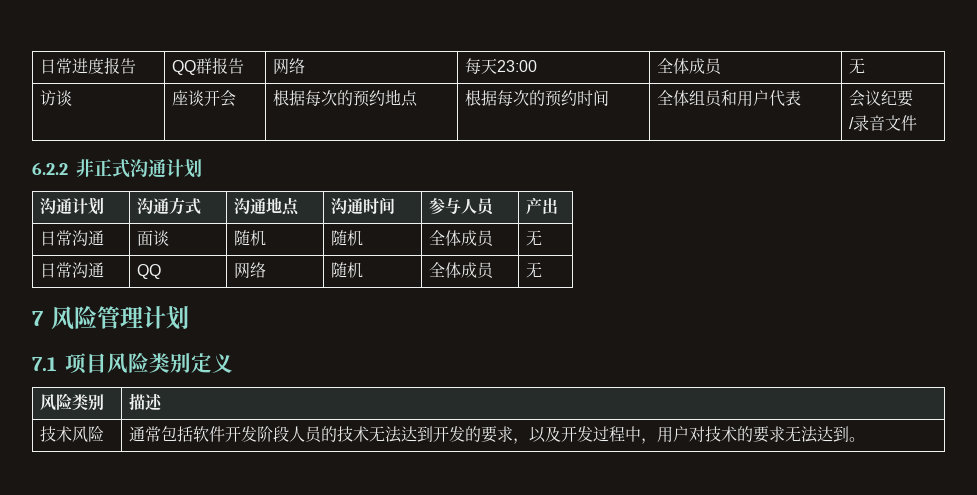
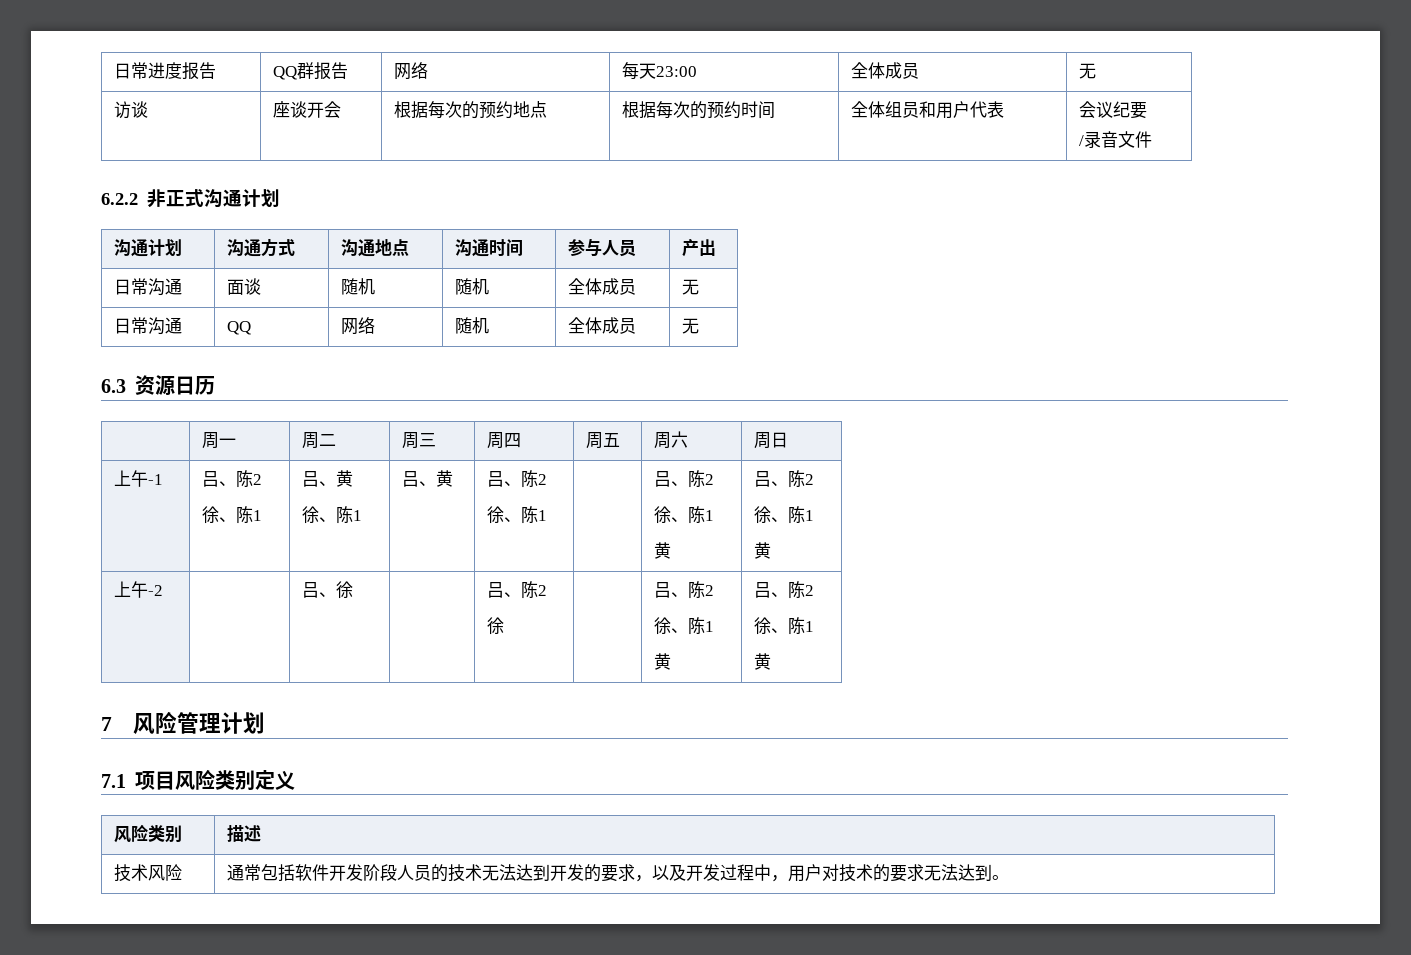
+ 6.3资源日历
+ | 周一 | 周二 | 周三 | 周四 | 周五 | 周六 | 周日
+ 上午-1 | 吕、陈2
+ 徐、陈1 | 吕、黄
+ 徐、陈1 | 吕、黄 | 吕、陈2
+ 徐、陈1 | | 吕、陈2
+ 徐、陈1
+ 黄 | 吕、陈2
+ 徐、陈1
+ 黄
+ 上午-2 | | 吕、徐 | | 吕、陈2
+ 徐 | | 吕、陈2
+ 徐、陈1
+ 黄 | 吕、陈2
+ 徐、陈1
+ 黄

